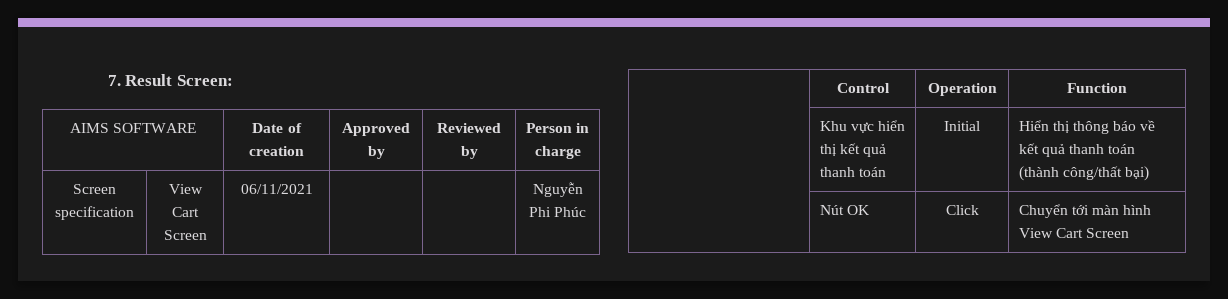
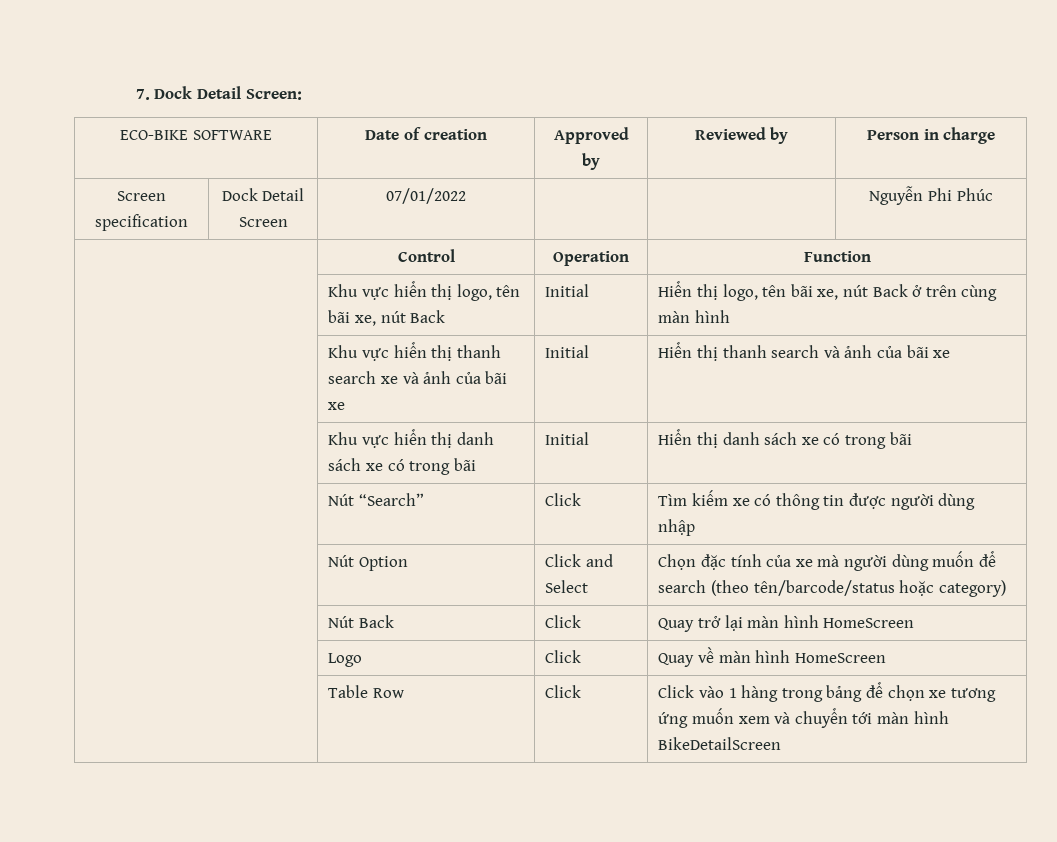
- 7. Result Screen:
+ 7. Dock Detail Screen:
- AIMS SOFTWARE | Date of creation | Approved by | Reviewed by | Person in charge
+ ECO-BIKE SOFTWARE | Date of creation | Approved by | Reviewed by | Person in charge
- Screen specification | View Cart Screen | 06/11/2021 | | | Nguyễn Phi Phúc
+ Screen specification | Dock Detail Screen | 07/01/2022 | | | Nguyễn Phi Phúc
- | Khu vực hiển thị kết quả thanh toán | Initial | Hiển thị thông báo về kết quả thanh toán (thành công/thất bại)
- | Nút OK | Click | Chuyển tới màn hình View Cart Screen
+ | Khu vực hiển thị logo, tên bãi xe, nút Back | Initial | Hiển thị logo, tên bãi xe, nút Back ở trên cùng màn hình
+ | Khu vực hiển thị thanh search xe và ảnh của bãi xe | Initial | Hiển thị thanh search và ảnh của bãi xe
+ | Khu vực hiển thị danh sách xe có trong bãi | Initial | Hiển thị danh sách xe có trong bãi
+ | Nút “Search” | Click | Tìm kiếm xe có thông tin được người dùng nhập
+ | Nút Option | Click and Select | Chọn đặc tính của xe mà người dùng muốn để search (theo tên/barcode/status hoặc category)
+ | Nút Back | Click | Quay trở lại màn hình HomeScreen
+ | Logo | Click | Quay về màn hình HomeScreen
+ | Table Row | Click | Click vào 1 hàng trong bảng để chọn xe tương ứng muốn xem và chuyển tới màn hình BikeDetailScreen

